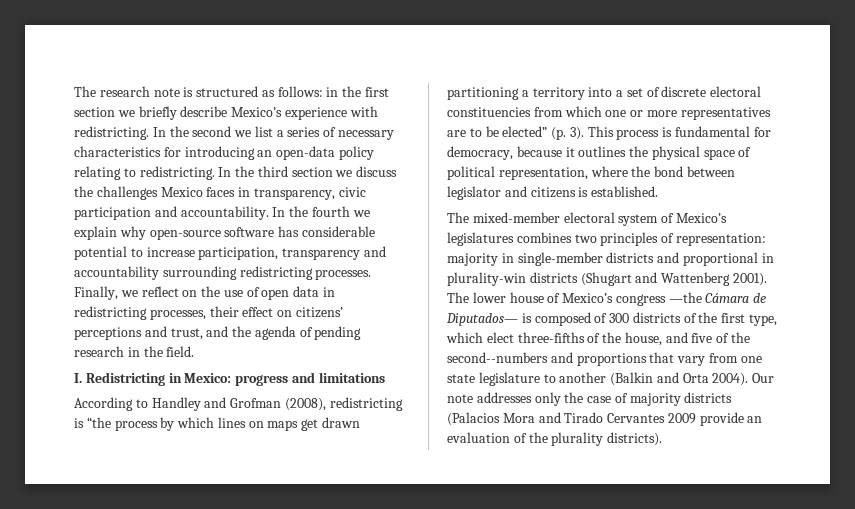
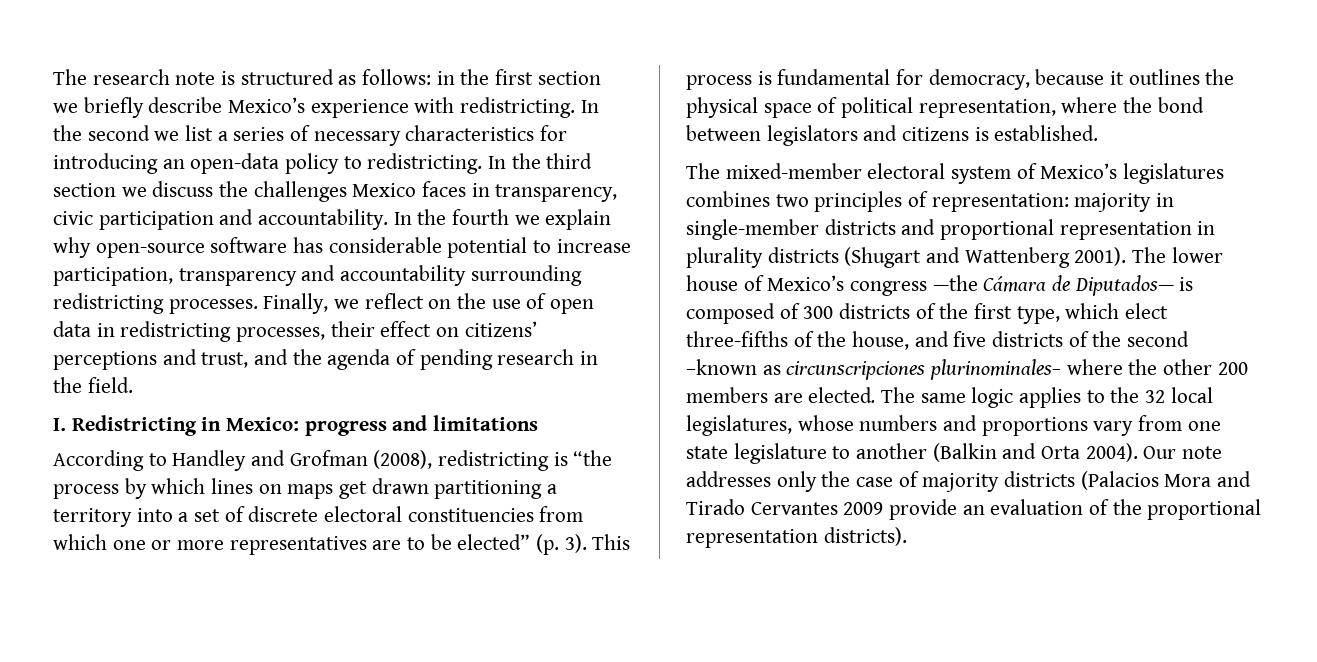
- In the second we list a series of necessary characteristics for introducing an open-data policy relating to redistricting.
+ In the second we list a series of necessary characteristics for introducing an open-data policy to redistricting.
- This process is fundamental for democracy, because it outlines the physical space of political representation, where the bond between legislator and citizens is established.
+ This process is fundamental for democracy, because it outlines the physical space of political representation, where the bond between legislators and citizens is established.
- The mixed-member electoral system of Mexico’s legislatures combines two principles of representation: majority in single-member districts and proportional in plurality-win districts (Shugart and Wattenberg 2001).
+ The mixed-member electoral system of Mexico’s legislatures combines two principles of representation: majority in single-member districts and proportional representation in plurality districts (Shugart and Wattenberg 2001).
- The lower house of Mexico’s congress —the Cámara de Diputados— is composed of 300 districts of the first type, which elect three-fifths of the house, and five of the second--numbers and proportions that vary from one state legislature to another (Balkin and Orta 2004).
+ The lower house of Mexico’s congress —the Cámara de Diputados— is composed of 300 districts of the first type, which elect three-fifths of the house, and five districts of the second –known as circunscripciones plurinominales– where the other 200 members are elected. The same logic applies to the 32 local legislatures, whose numbers and proportions vary from one state legislature to another (Balkin and Orta 2004).
- Our note addresses only the case of majority districts (Palacios Mora and Tirado Cervantes 2009 provide an evaluation of the plurality districts).
+ Our note addresses only the case of majority districts (Palacios Mora and Tirado Cervantes 2009 provide an evaluation of the proportional representation districts).

